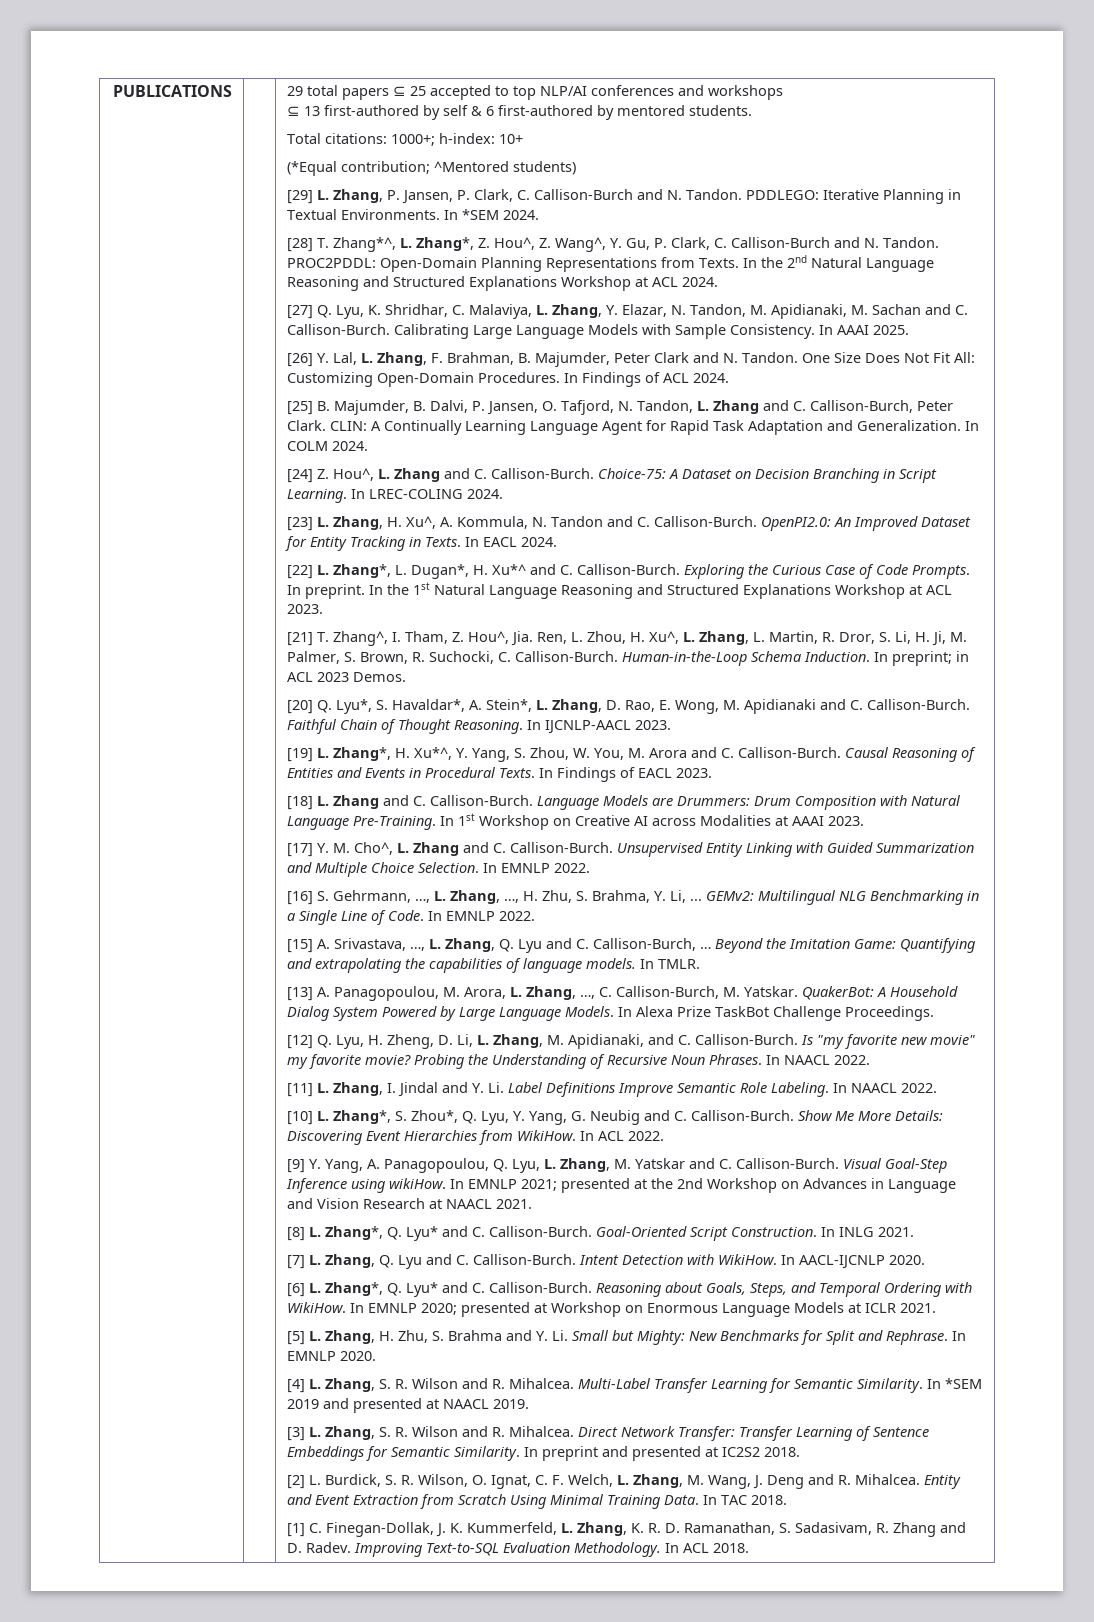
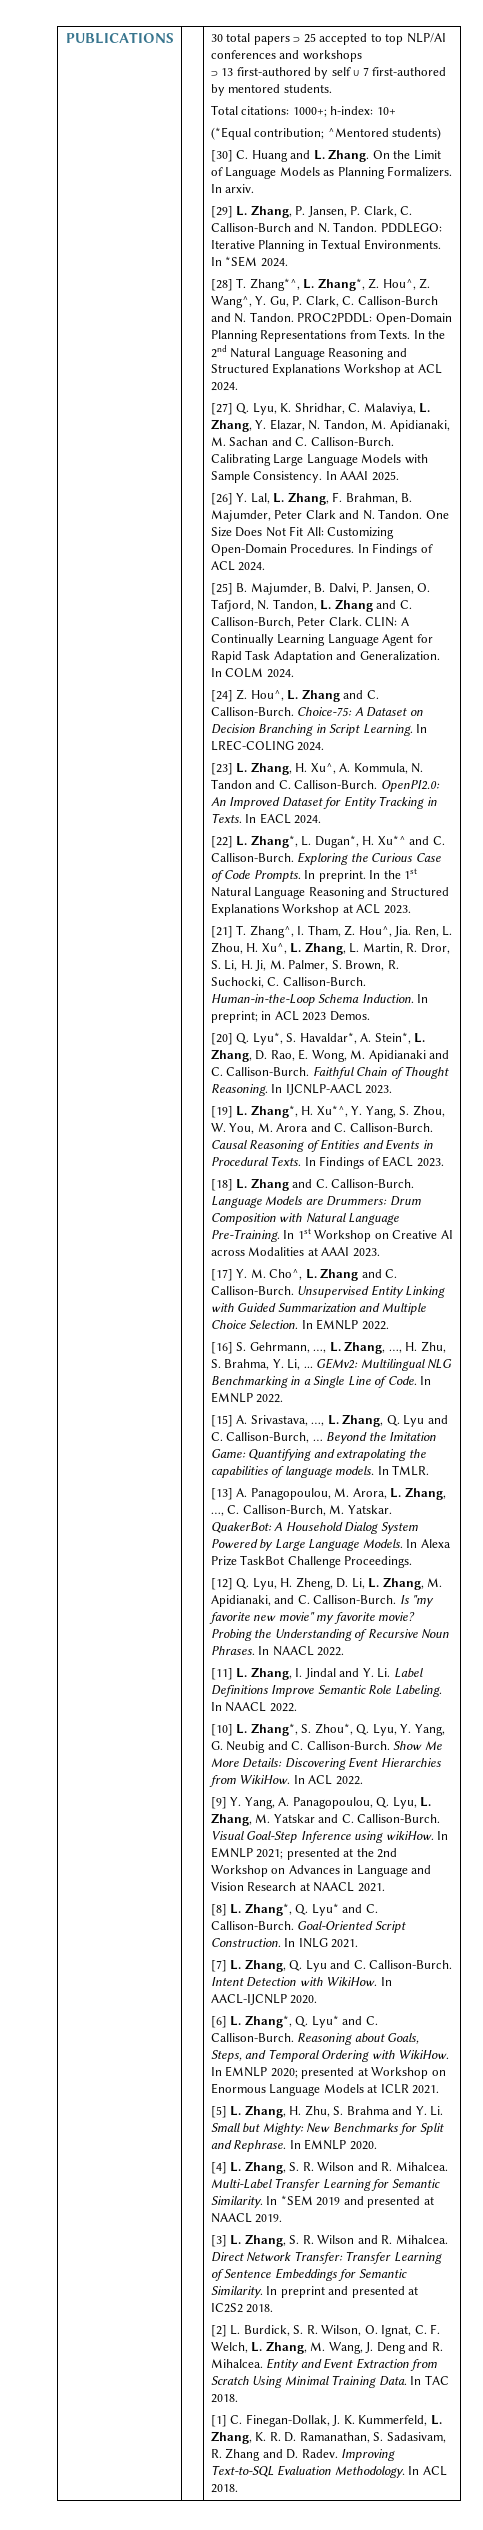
- 29 total papers ⊆ 25 accepted to top NLP/AI conferences and workshops
+ 30 total papers ⊃ 25 accepted to top NLP/AI conferences and workshops
- ⊆ 13 first-authored by self & 6 first-authored by mentored students.
+ ⊃ 13 first-authored by self ∪ 7 first-authored by mentored students.
+ [30] C. Huang and L. Zhang. On the Limit of Language Models as Planning Formalizers. In arxiv.

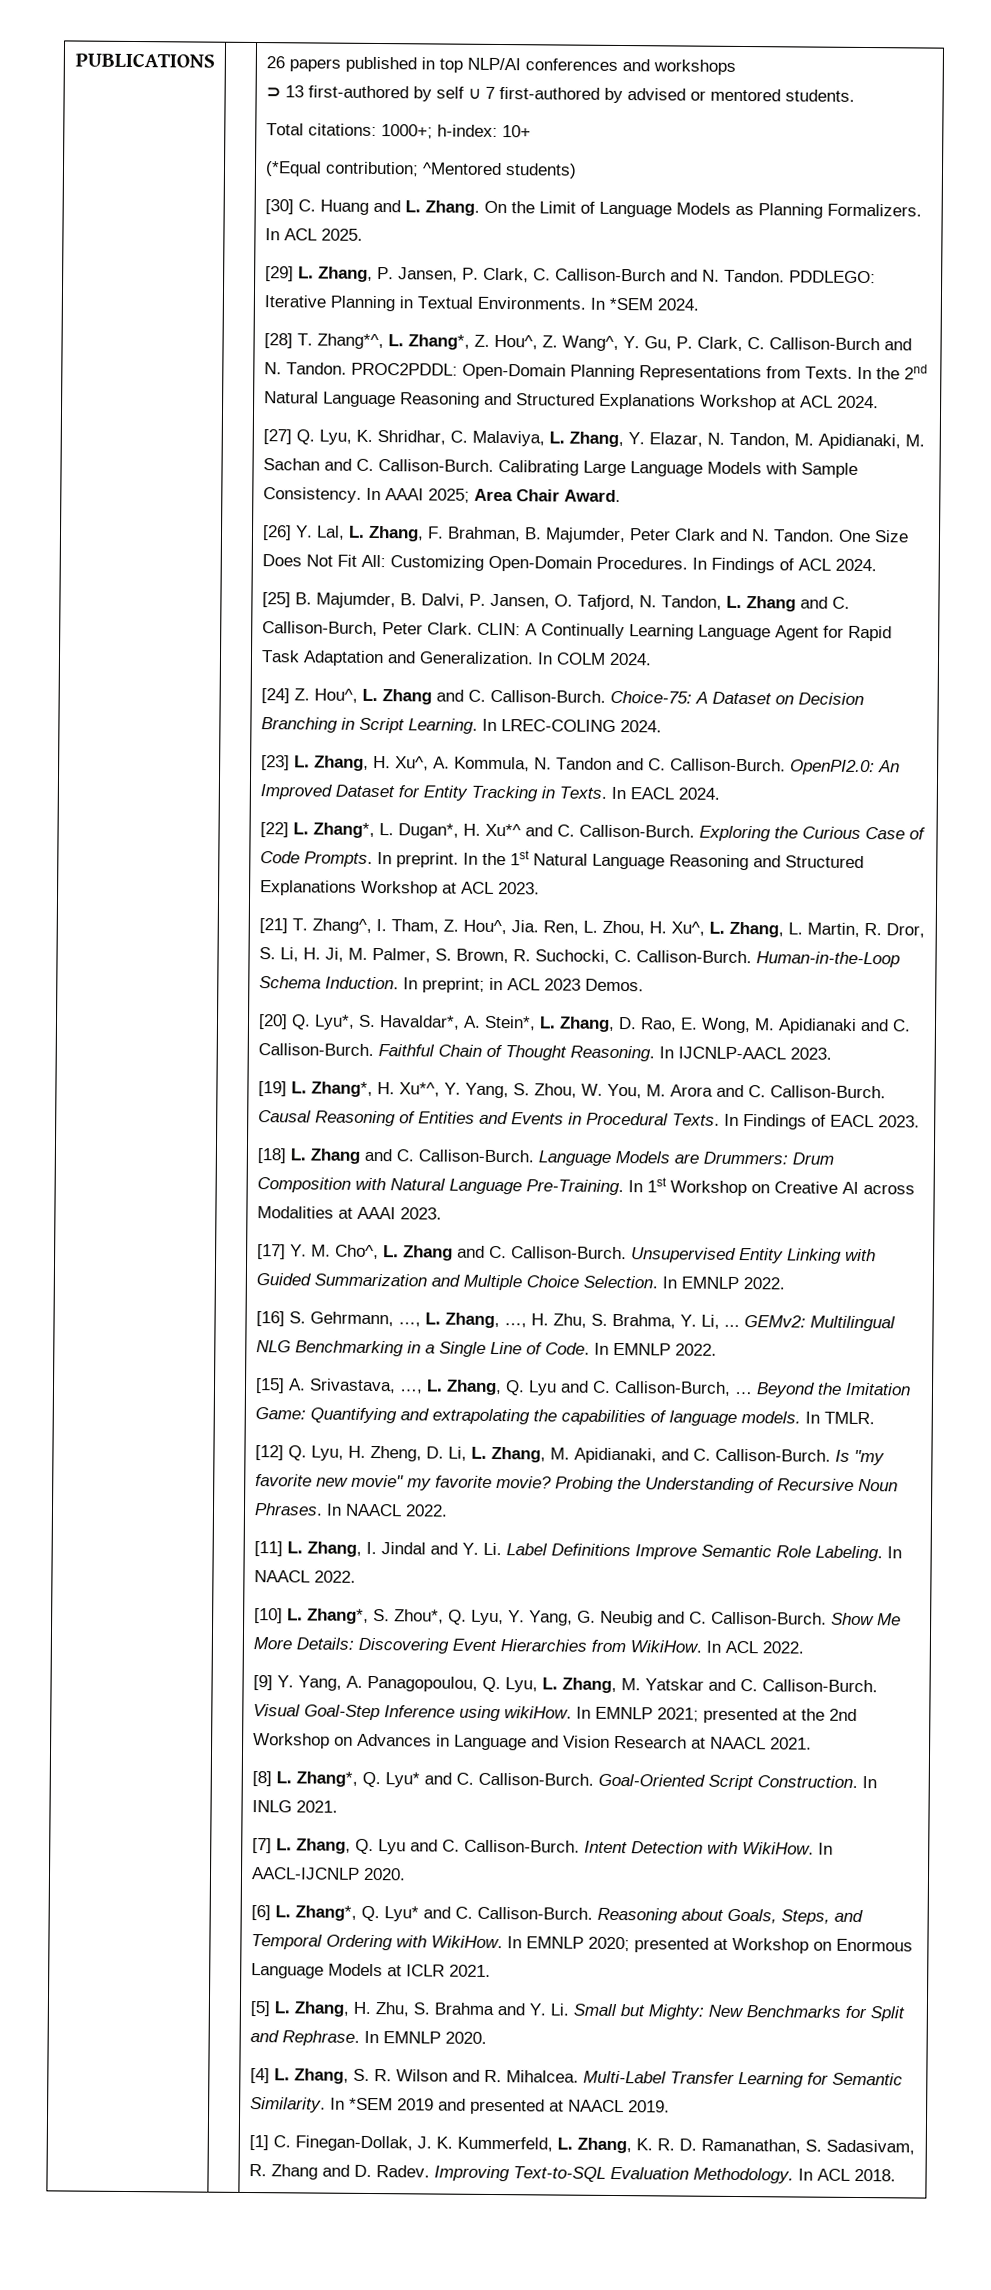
- 30 total papers ⊃ 25 accepted to top NLP/AI conferences and workshops
+ 26 papers published in top NLP/AI conferences and workshops
- ⊃ 13 first-authored by self ∪ 7 first-authored by mentored students.
+ ⊃ 13 first-authored by self ∪ 7 first-authored by advised or mentored students.
- In arxiv.
+ In ACL 2025.
- In AAAI 2025.
+ In AAAI 2025; Area Chair Award.
- [13] A. Panagopoulou, M. Arora, L. Zhang, …, C. Callison-Burch, M. Yatskar. QuakerBot: A Household Dialog System Powered by Large Language Models. In Alexa Prize TaskBot Challenge Proceedings.
- [3] L. Zhang, S. R. Wilson and R. Mihalcea. Direct Network Transfer: Transfer Learning of Sentence Embeddings for Semantic Similarity. In preprint and presented at IC2S2 2018.
- [2] L. Burdick, S. R. Wilson, O. Ignat, C. F. Welch, L. Zhang, M. Wang, J. Deng and R. Mihalcea. Entity and Event Extraction from Scratch Using Minimal Training Data. In TAC 2018.

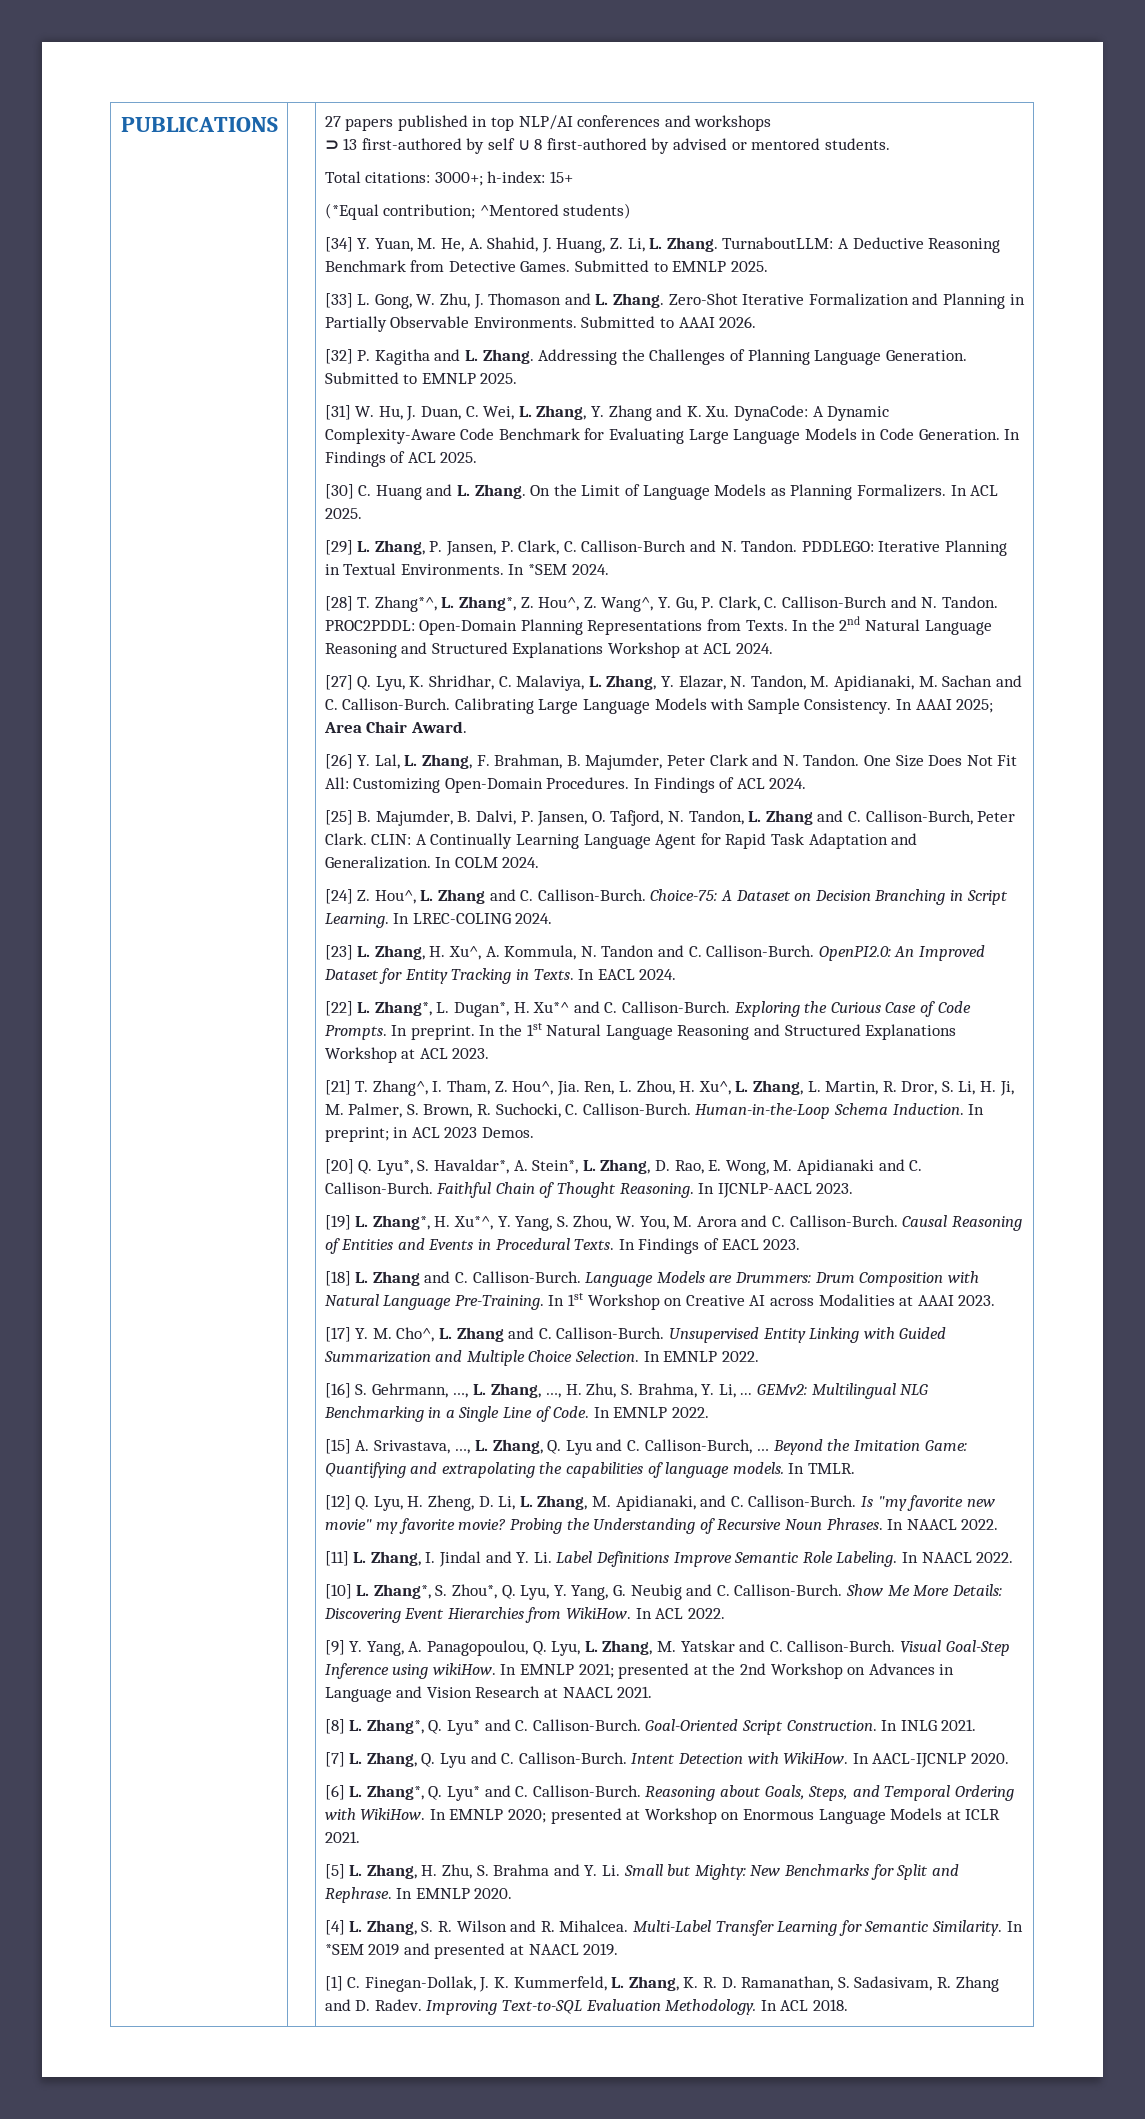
- 26 papers published in top NLP/AI conferences and workshops
+ 27 papers published in top NLP/AI conferences and workshops
- ⊃ 13 first-authored by self ∪ 7 first-authored by advised or mentored students.
+ ⊃ 13 first-authored by self ∪ 8 first-authored by advised or mentored students.
- Total citations: 1000+; h-index: 10+
+ Total citations: 3000+; h-index: 15+
+ [34] Y. Yuan, M. He, A. Shahid, J. Huang, Z. Li, L. Zhang. TurnaboutLLM: A Deductive Reasoning Benchmark from Detective Games. Submitted to EMNLP 2025.
+ [33] L. Gong, W. Zhu, J. Thomason and L. Zhang. Zero-Shot Iterative Formalization and Planning in Partially Observable Environments. Submitted to AAAI 2026.
+ [32] P. Kagitha and L. Zhang. Addressing the Challenges of Planning Language Generation. Submitted to EMNLP 2025.
+ [31] W. Hu, J. Duan, C. Wei, L. Zhang, Y. Zhang and K. Xu. DynaCode: A Dynamic Complexity-Aware Code Benchmark for Evaluating Large Language Models in Code Generation. In Findings of ACL 2025.

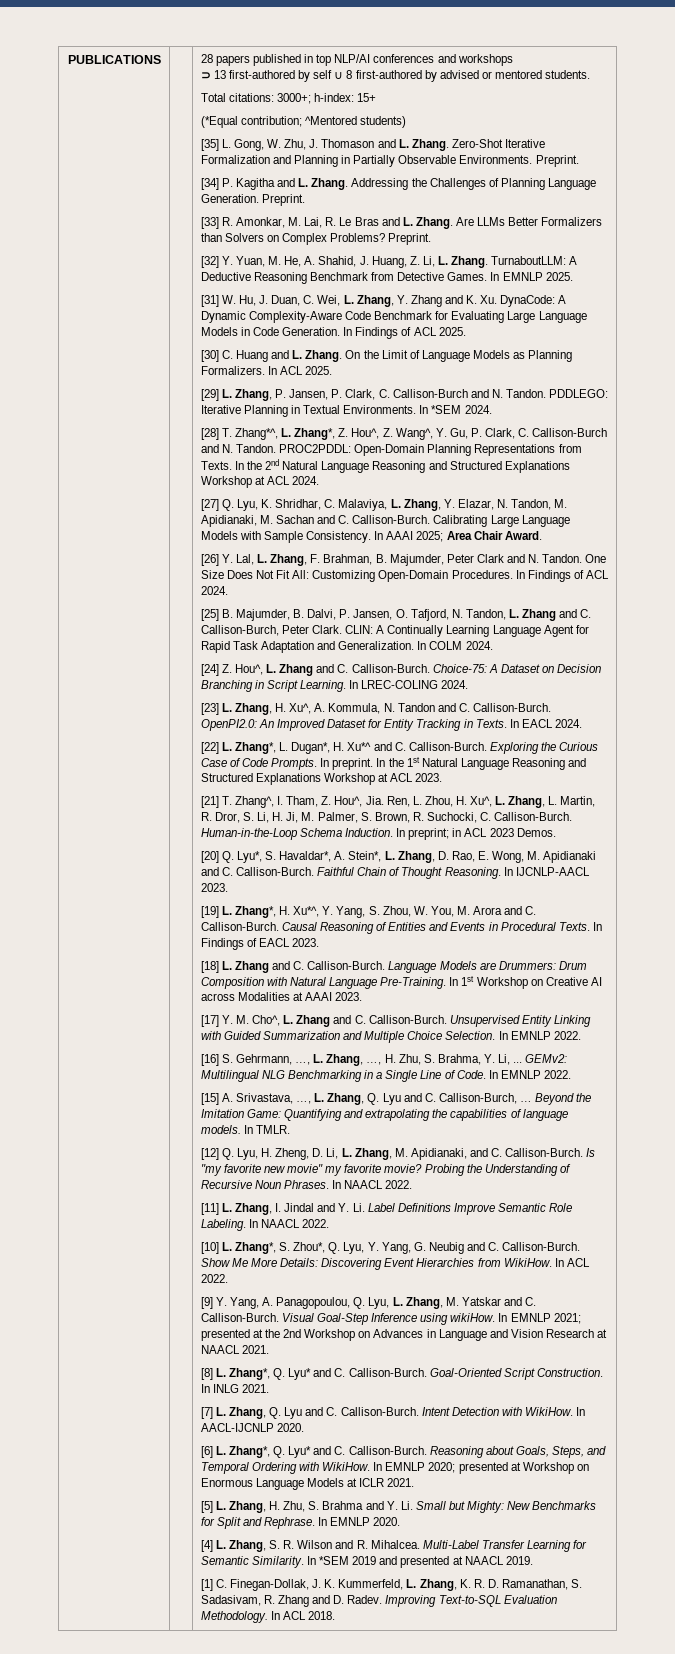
- 27 papers published in top NLP/AI conferences and workshops
+ 28 papers published in top NLP/AI conferences and workshops
- [34] Y. Yuan, M. He, A. Shahid, J. Huang, Z. Li, L. Zhang.
+ [35] L. Gong, W. Zhu, J. Thomason and L. Zhang. Zero-Shot Iterative Formalization and Planning in Partially Observable Environments. Preprint.
+ [34] P. Kagitha and L. Zhang. Addressing the Challenges of Planning Language Generation. Preprint.
+ [33] R. Amonkar, M. Lai, R. Le Bras and L. Zhang. Are LLMs Better Formalizers than Solvers on Complex Problems? Preprint.
+ [32] Y. Yuan, M. He, A. Shahid, J. Huang, Z. Li, L. Zhang.
- TurnaboutLLM: A Deductive Reasoning Benchmark from Detective Games. Submitted to EMNLP 2025.
- [33] L. Gong, W. Zhu, J. Thomason and L. Zhang. Zero-Shot Iterative Formalization and Planning in Partially Observable Environments. Submitted to AAAI 2026.
- [32] P. Kagitha and L. Zhang. Addressing the Challenges of Planning Language Generation. Submitted to EMNLP 2025.
+ TurnaboutLLM: A Deductive Reasoning Benchmark from Detective Games. In EMNLP 2025.

